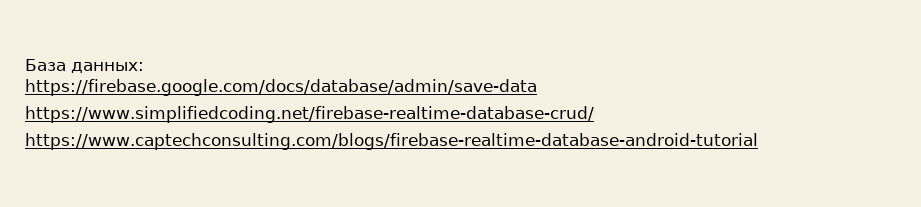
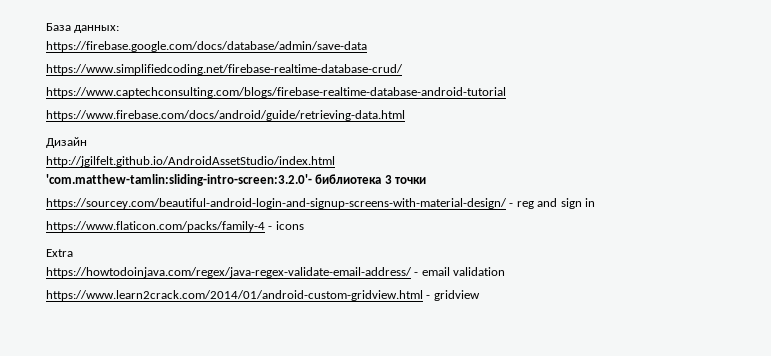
+ https://www.firebase.com/docs/android/guide/retrieving-data.html
+ Дизайн
+ http://jgilfelt.github.io/AndroidAssetStudio/index.html
+ 'com.matthew-tamlin:sliding-intro-screen:3.2.0'- библиотека 3 точки
+ https://sourcey.com/beautiful-android-login-and-signup-screens-with-material-design/ - reg and sign in
+ https://www.flaticon.com/packs/family-4 - icons
+ Extra
+ https://howtodoinjava.com/regex/java-regex-validate-email-address/ - email validation
+ https://www.learn2crack.com/2014/01/android-custom-gridview.html - gridview

